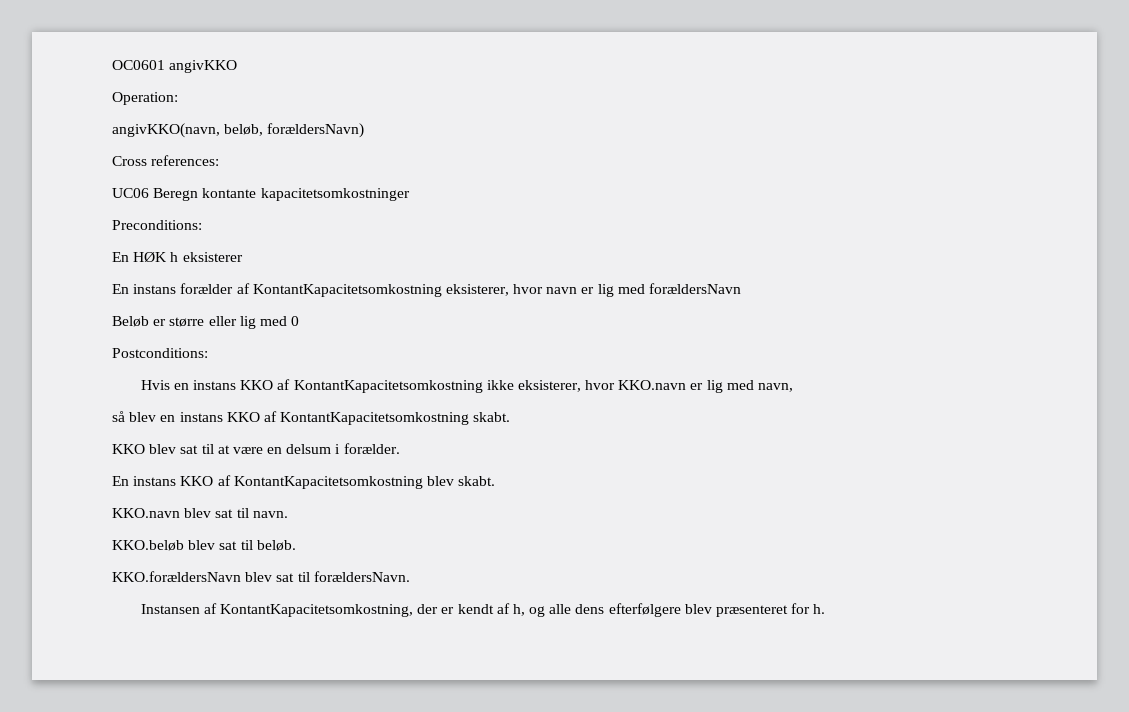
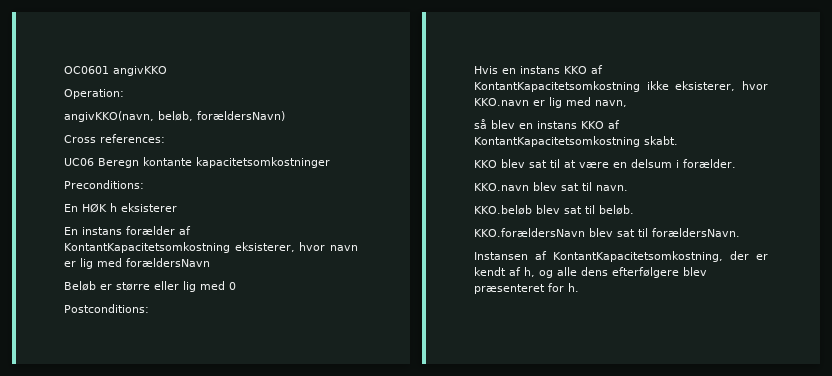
- En instans KKO af KontantKapacitetsomkostning blev skabt.

